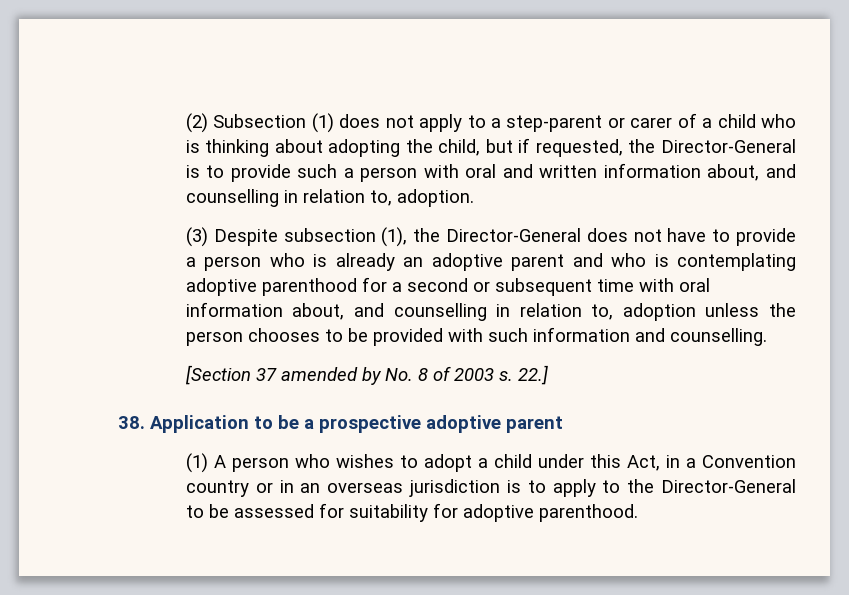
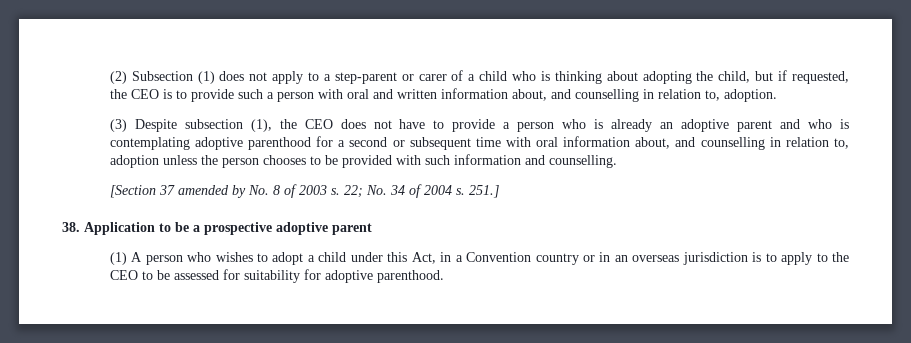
- (2) Subsection (1) does not apply to a step-parent or carer of a child who is thinking about adopting the child, but if requested, the Director-General is to provide such a person with oral and written information about, and counselling in relation to, adoption.
+ (2) Subsection (1) does not apply to a step-parent or carer of a child who is thinking about adopting the child, but if requested, the CEO is to provide such a person with oral and written information about, and counselling in relation to, adoption.
- (3) Despite subsection (1), the Director-General does not have to provide a person who is already an adoptive parent and who is contemplating adoptive parenthood for a second or subsequent time with oral information about, and counselling in relation to, adoption unless the person chooses to be provided with such information and counselling.
+ (3) Despite subsection (1), the CEO does not have to provide a person who is already an adoptive parent and who is contemplating adoptive parenthood for a second or subsequent time with oral information about, and counselling in relation to, adoption unless the person chooses to be provided with such information and counselling.
- 22.]
+ 22; No. 34 of 2004 s. 251.]
- (1) A person who wishes to adopt a child under this Act, in a Convention country or in an overseas jurisdiction is to apply to the Director-General to be assessed for suitability for adoptive parenthood.
+ (1) A person who wishes to adopt a child under this Act, in a Convention country or in an overseas jurisdiction is to apply to the CEO to be assessed for suitability for adoptive parenthood.

